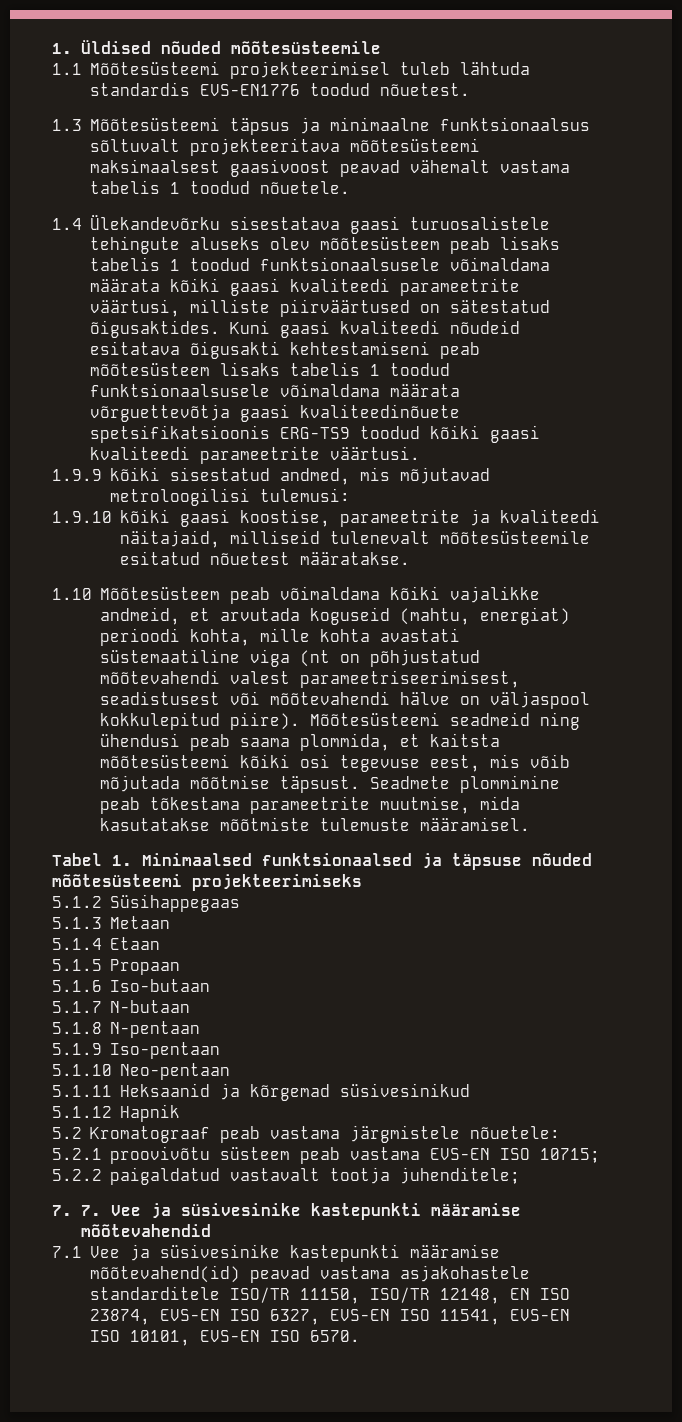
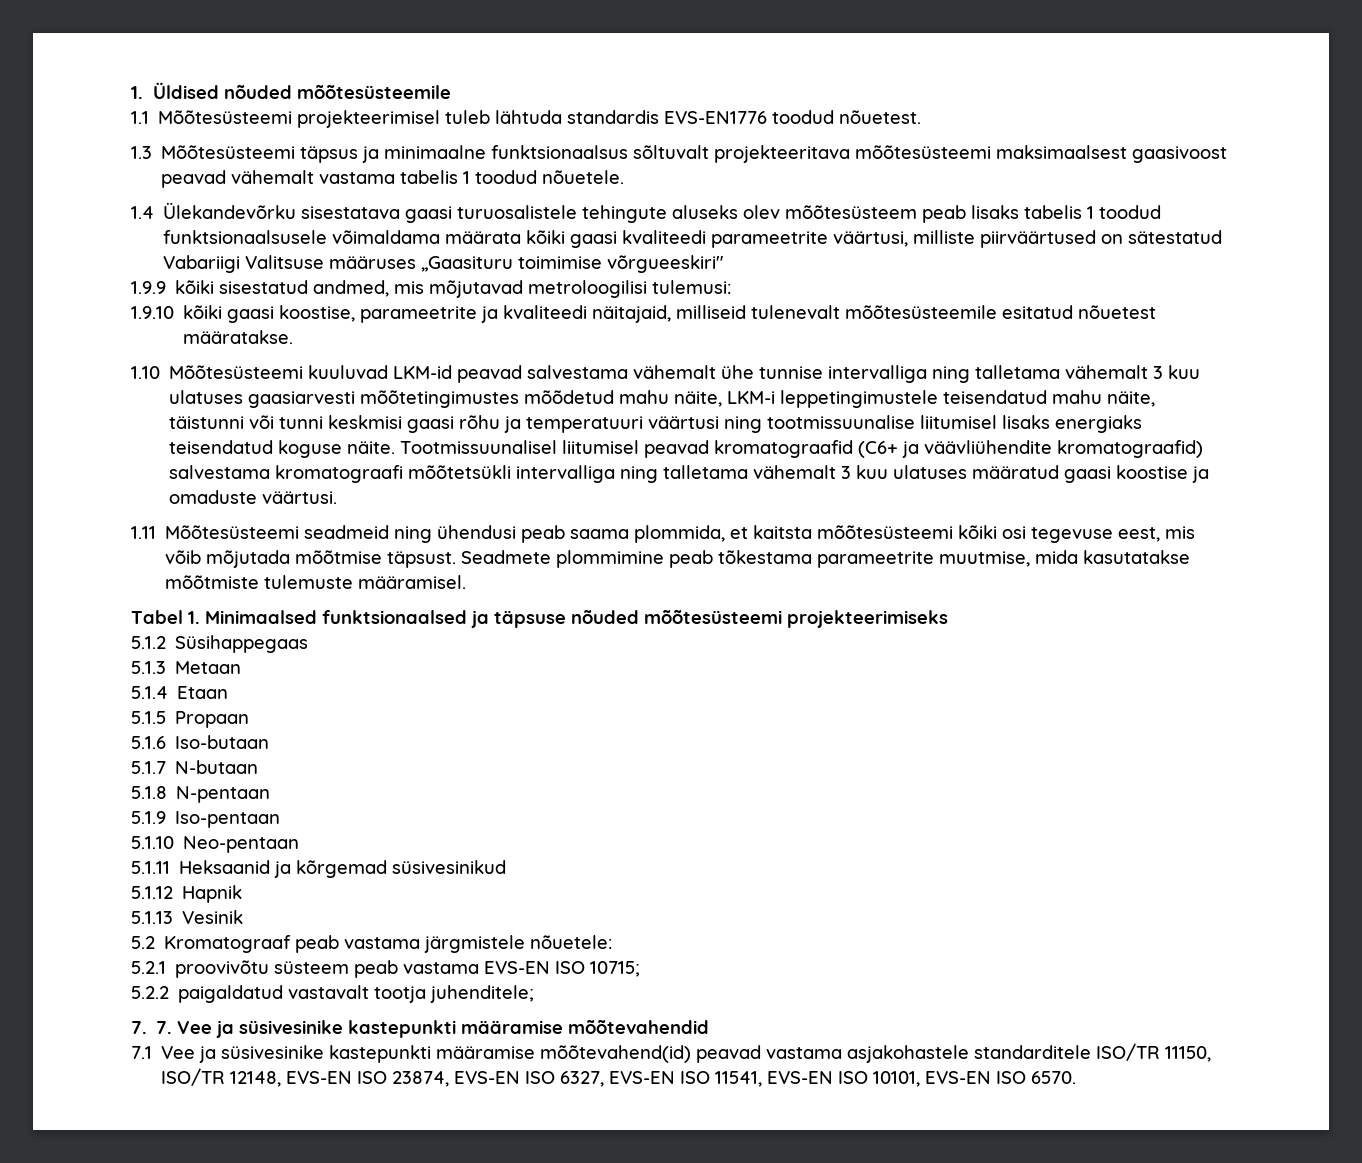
- 1.4 Ülekandevõrku sisestatava gaasi turuosalistele tehingute aluseks olev mõõtesüsteem peab lisaks tabelis 1 toodud funktsionaalsusele võimaldama määrata kõiki gaasi kvaliteedi parameetrite väärtusi, milliste piirväärtused on sätestatud õigusaktides. Kuni gaasi kvaliteedi nõudeid esitatava õigusakti kehtestamiseni peab mõõtesüsteem lisaks tabelis 1 toodud funktsionaalsusele võimaldama määrata võrguettevõtja gaasi kvaliteedinõuete spetsifikatsioonis ERG-TS9 toodud kõiki gaasi kvaliteedi parameetrite väärtusi.
+ 1.4 Ülekandevõrku sisestatava gaasi turuosalistele tehingute aluseks olev mõõtesüsteem peab lisaks tabelis 1 toodud funktsionaalsusele võimaldama määrata kõiki gaasi kvaliteedi parameetrite väärtusi, milliste piirväärtused on sätestatud Vabariigi Valitsuse määruses „Gaasituru toimimise võrgueeskiri"
- 1.10 Mõõtesüsteem peab võimaldama kõiki vajalikke andmeid, et arvutada koguseid (mahtu, energiat) perioodi kohta, mille kohta avastati süstemaatiline viga (nt on põhjustatud mõõtevahendi valest parameetriseerimisest, seadistusest või mõõtevahendi hälve on väljaspool kokkulepitud piire). Mõõtesüsteemi seadmeid ning ühendusi peab saama plommida, et kaitsta mõõtesüsteemi kõiki osi tegevuse eest, mis võib mõjutada mõõtmise täpsust.
+ 1.10 Mõõtesüsteemi kuuluvad LKM-id peavad salvestama vähemalt ühe tunnise intervalliga ning talletama vähemalt 3 kuu ulatuses gaasiarvesti mõõtetingimustes mõõdetud mahu näite, LKM-i leppetingimustele teisendatud mahu näite, täistunni või tunni keskmisi gaasi rõhu ja temperatuuri väärtusi ning tootmissuunalise liitumisel lisaks energiaks teisendatud koguse näite. Tootmissuunalisel liitumisel peavad kromatograafid (C6+ ja väävliühendite kromatograafid) salvestama kromatograafi mõõtetsükli intervalliga ning talletama vähemalt 3 kuu ulatuses määratud gaasi koostise ja omaduste väärtusi.
+ 1.11 Mõõtesüsteemi seadmeid ning ühendusi peab saama plommida, et kaitsta mõõtesüsteemi kõiki osi tegevuse eest, mis võib mõjutada mõõtmise täpsust.
+ 5.1.13 Vesinik
- 7.1 Vee ja süsivesinike kastepunkti määramise mõõtevahend(id) peavad vastama asjakohastele standarditele ISO/TR 11150, ISO/TR 12148, EN ISO 23874, EVS-EN ISO 6327, EVS-EN ISO 11541, EVS-EN ISO 10101, EVS-EN ISO 6570.
+ 7.1 Vee ja süsivesinike kastepunkti määramise mõõtevahend(id) peavad vastama asjakohastele standarditele ISO/TR 11150, ISO/TR 12148, EVS-EN ISO 23874, EVS-EN ISO 6327, EVS-EN ISO 11541, EVS-EN ISO 10101, EVS-EN ISO 6570.

